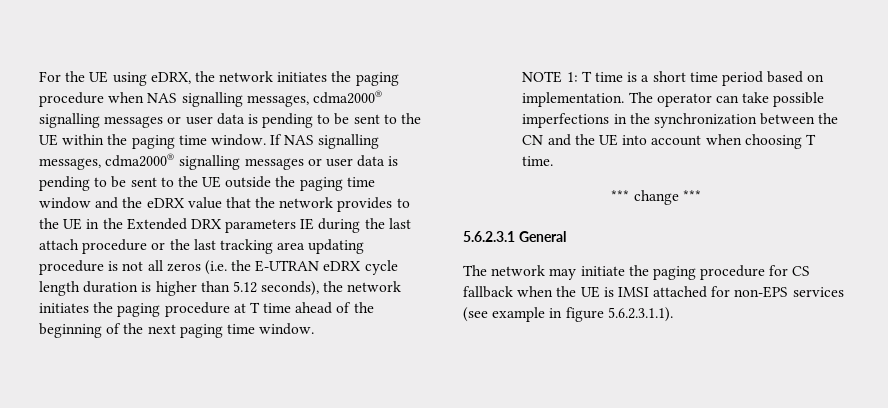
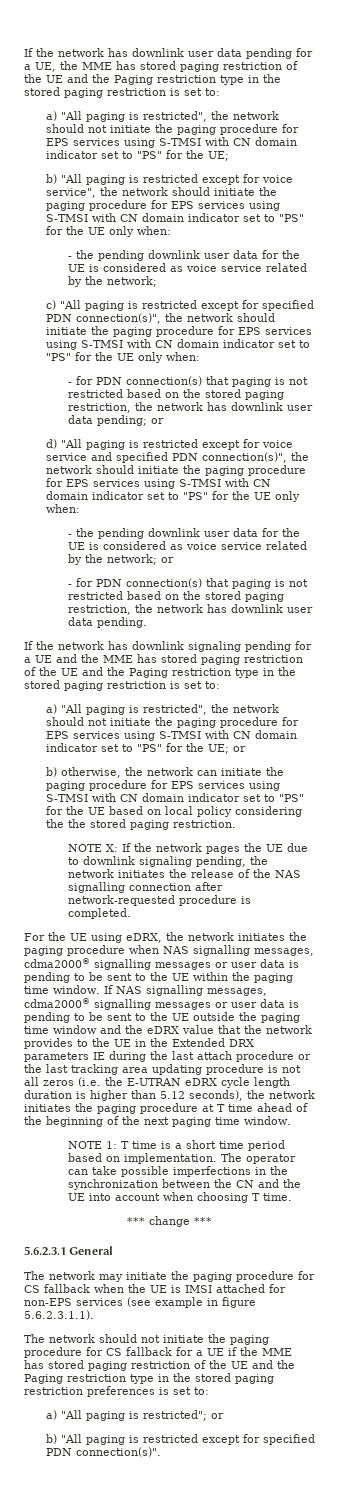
+ If the network has downlink user data pending for a UE, the MME has stored paging restriction of the UE and the Paging restriction type in the stored paging restriction is set to:
+ a) "All paging is restricted", the network should not initiate the paging procedure for EPS services using S-TMSI with CN domain indicator set to "PS" for the UE;
+ b) "All paging is restricted except for voice service", the network should initiate the paging procedure for EPS services using S-TMSI with CN domain indicator set to "PS" for the UE only when:
+ - the pending downlink user data for the UE is considered as voice service related by the network;
+ c) "All paging is restricted except for specified PDN connection(s)", the network should initiate the paging procedure for EPS services using S-TMSI with CN domain indicator set to "PS" for the UE only when:
+ - for PDN connection(s) that paging is not restricted based on the stored paging restriction, the network has downlink user data pending; or
+ d) "All paging is restricted except for voice service and specified PDN connection(s)", the network should initiate the paging procedure for EPS services using S-TMSI with CN domain indicator set to "PS" for the UE only when:
+ - the pending downlink user data for the UE is considered as voice service related by the network; or
+ - for PDN connection(s) that paging is not restricted based on the stored paging restriction, the network has downlink user data pending.
+ If the network has downlink signaling pending for a UE and the MME has stored paging restriction of the UE and the Paging restriction type in the stored paging restriction is set to:
+ a) "All paging is restricted", the network should not initiate the paging procedure for EPS services using S-TMSI with CN domain indicator set to "PS" for the UE; or
+ b) otherwise, the network can initiate the paging procedure for EPS services using S-TMSI with CN domain indicator set to "PS" for the UE based on local policy considering the the stored paging restriction.
+ NOTE X: If the network pages the UE due to downlink signaling pending, the network initiates the release of the NAS signalling connection after network-requested procedure is completed.
+ The network should not initiate the paging procedure for CS fallback for a UE if the MME has stored paging restriction of the UE and the Paging restriction type in the stored paging restriction preferences is set to:
+ a) "All paging is restricted"; or
+ b) "All paging is restricted except for specified PDN connection(s)".

